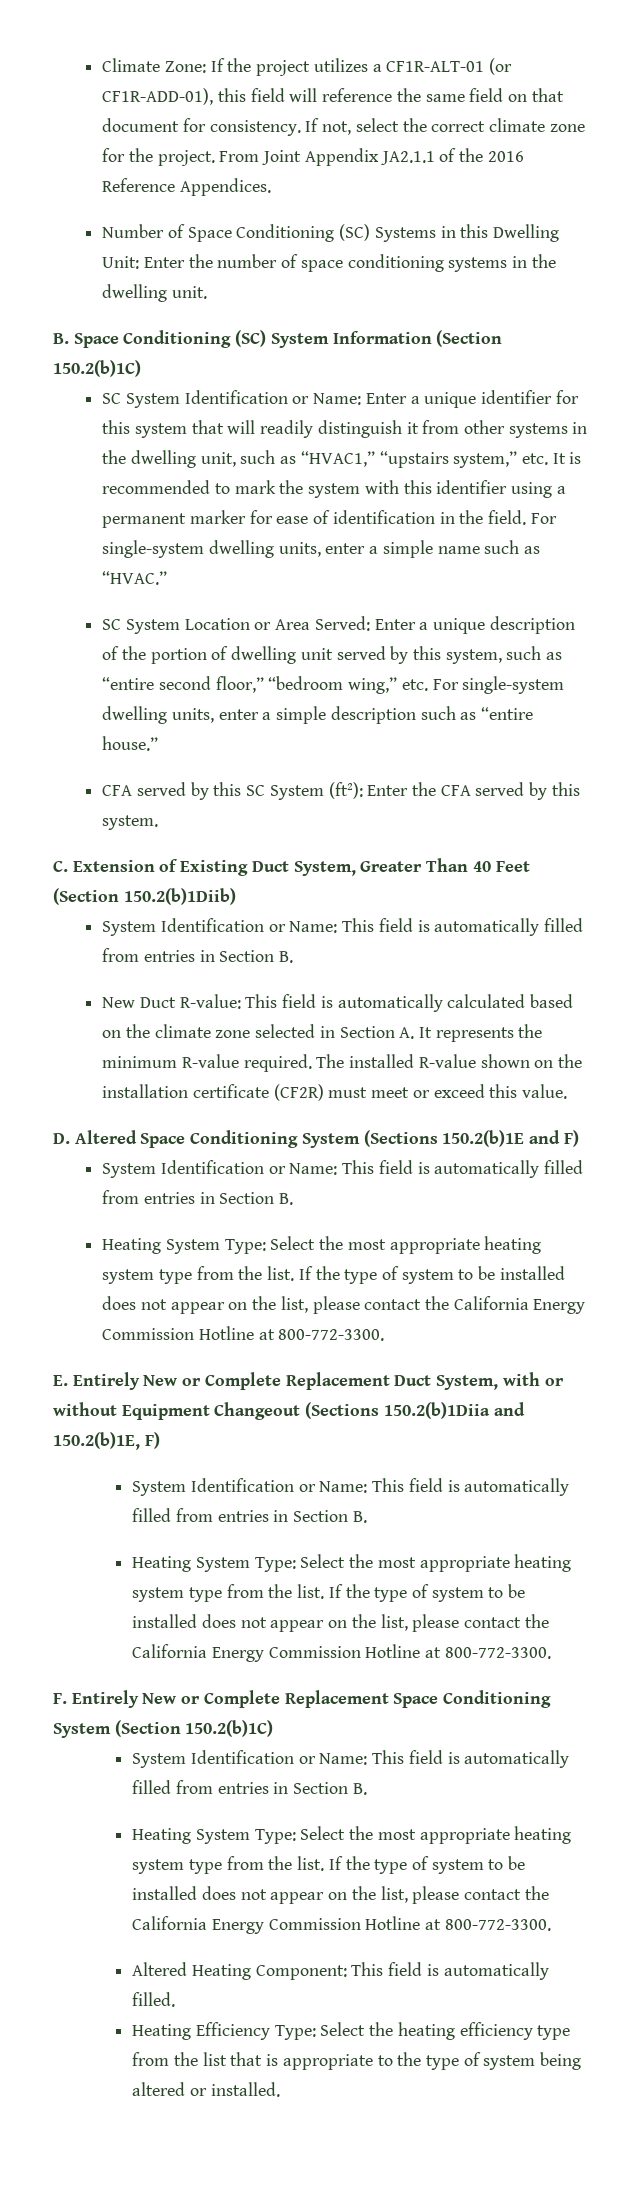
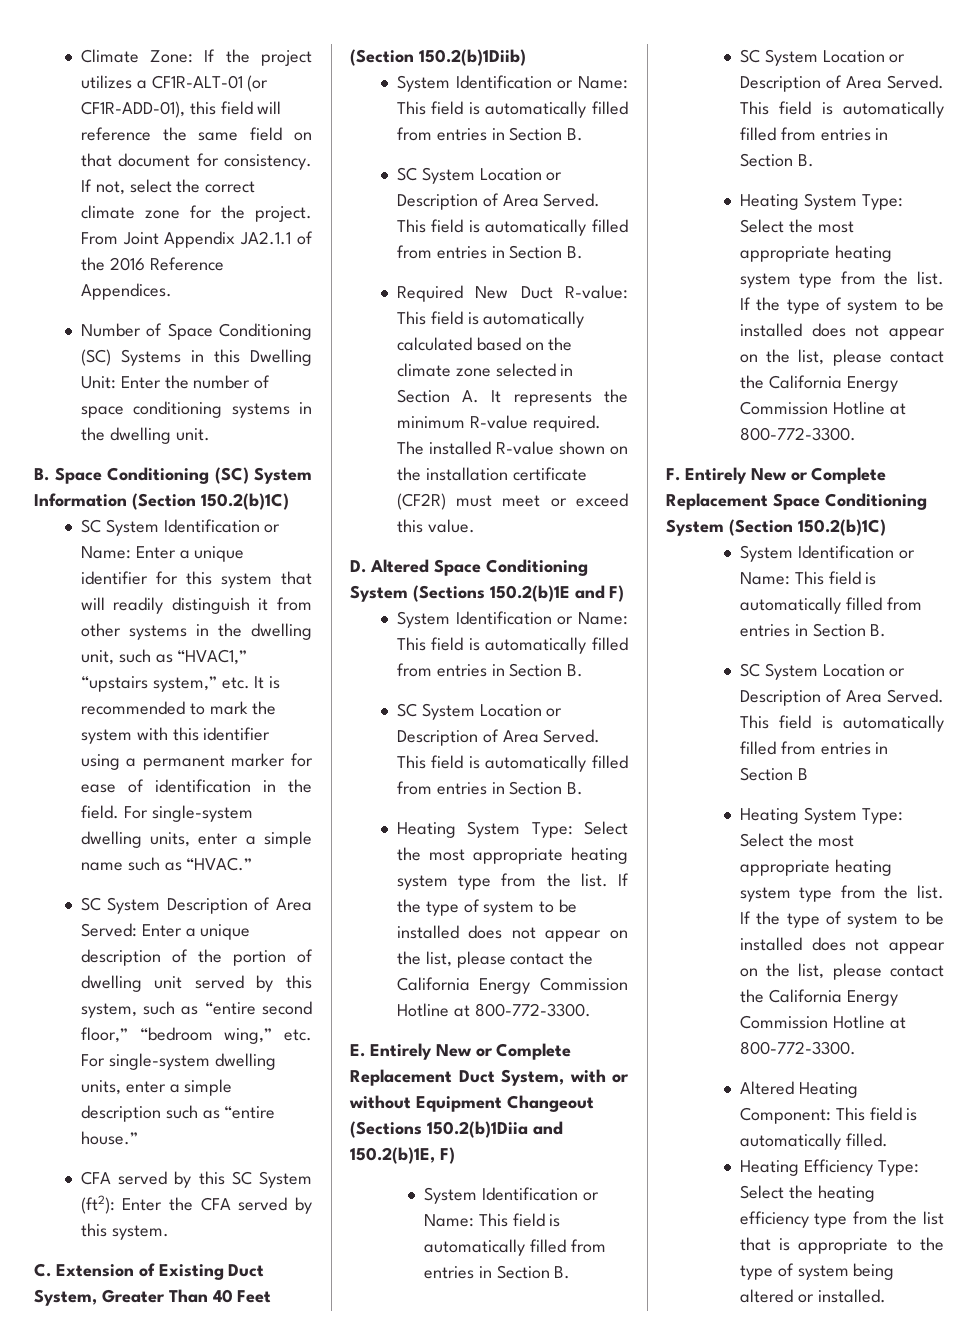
- SC System Location or Area Served: Enter a unique description of the portion of dwelling unit served by this system, such as “entire second floor,” “bedroom wing,” etc. For single-system dwelling units, enter a simple description such as “entire house.”
+ SC System Description of Area Served: Enter a unique description of the portion of dwelling unit served by this system, such as “entire second floor,” “bedroom wing,” etc. For single-system dwelling units, enter a simple description such as “entire house.”
  C. Extension of Existing Duct System, Greater Than 40 Feet (Section 150.2(b)1Diib)
  System Identification or Name: This field is automatically filled from entries in Section B.
- New Duct R-value: This field is automatically calculated based on the climate zone selected in Section A. It represents the minimum R-value required.
+ SC System Location or Description of Area Served. This field is automatically filled from entries in Section B.
+ Required New Duct R-value: This field is automatically calculated based on the climate zone selected in Section A. It represents the minimum R-value required.
  D. Altered Space Conditioning System (Sections 150.2(b)1E and F)
  System Identification or Name: This field is automatically filled from entries in Section B.
+ SC System Location or Description of Area Served. This field is automatically filled from entries in Section B.
  E. Entirely New or Complete Replacement Duct System, with or without Equipment Changeout (Sections 150.2(b)1Diia and 150.2(b)1E, F)
  System Identification or Name: This field is automatically filled from entries in Section B.
+ SC System Location or Description of Area Served. This field is automatically filled from entries in Section B.
+ SC System Location or Description of Area Served. This field is automatically filled from entries in Section B

